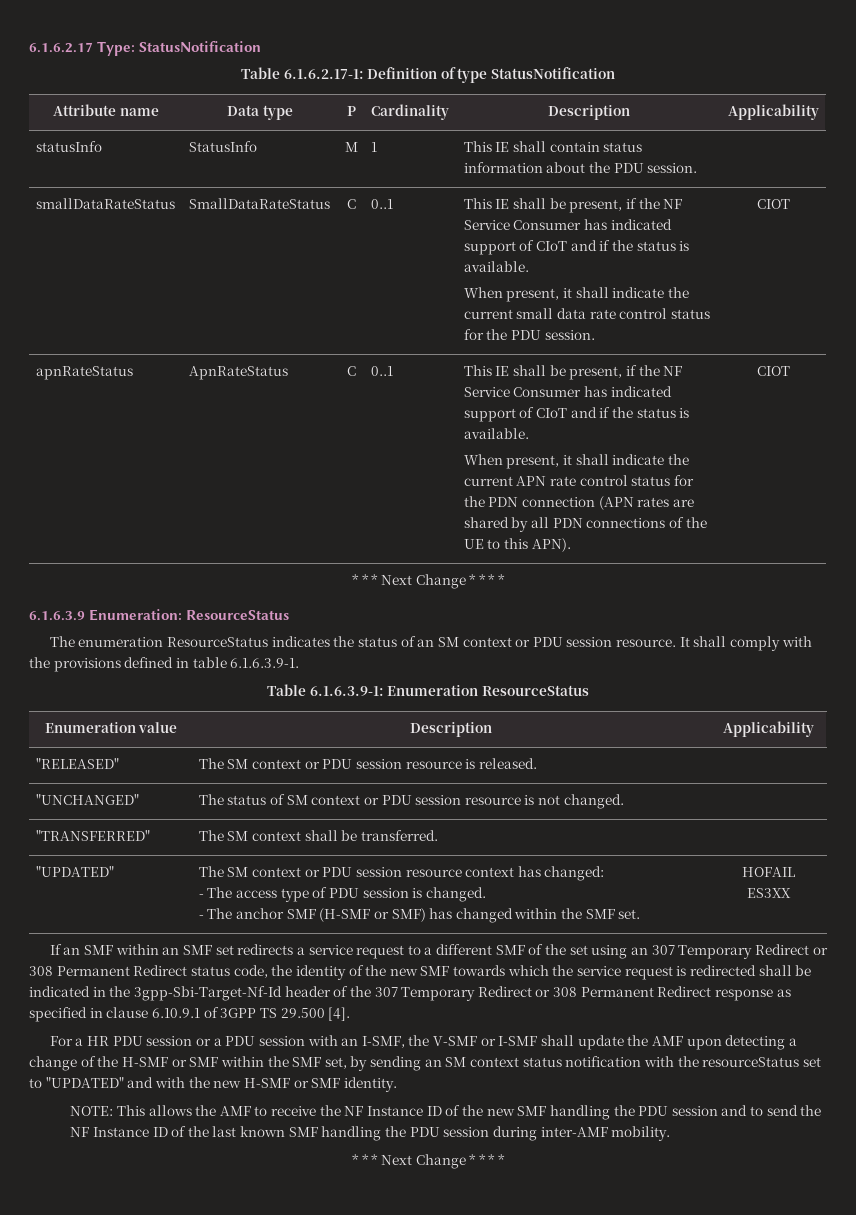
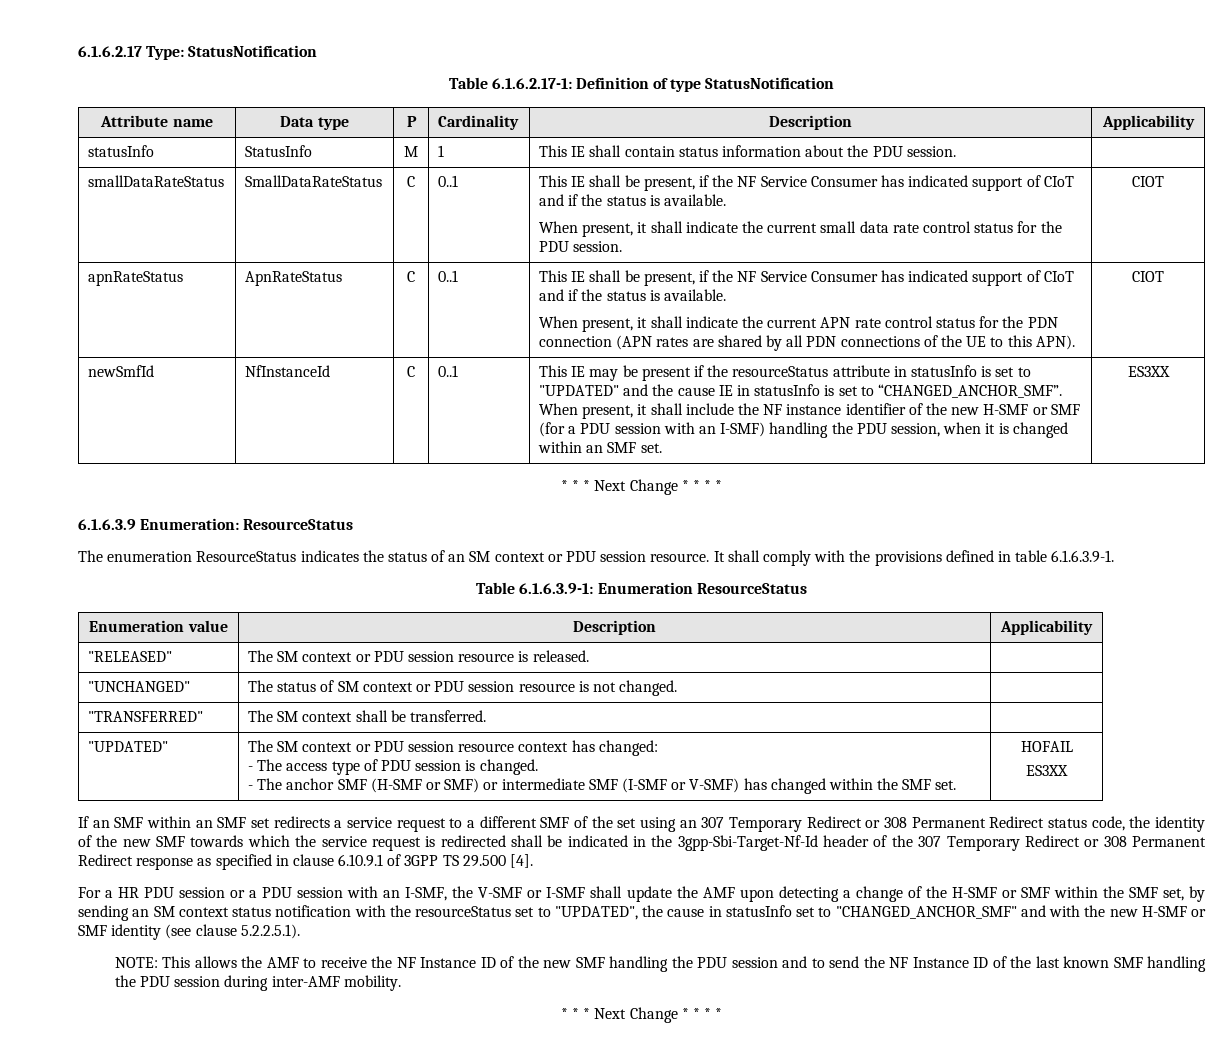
+ newSmfId | NfInstanceId | C | 0..1 | This IE may be present if the resourceStatus attribute in statusInfo is set to "UPDATED" and the cause IE in statusInfo is set to “CHANGED_ANCHOR_SMF”. When present, it shall include the NF instance identifier of the new H-SMF or SMF (for a PDU session with an I-SMF) handling the PDU session, when it is changed within an SMF set. | ES3XX
- - The anchor SMF (H-SMF or SMF) has changed within the SMF set.
+ - The anchor SMF (H-SMF or SMF) or intermediate SMF (I-SMF or V-SMF) has changed within the SMF set.
- For a HR PDU session or a PDU session with an I-SMF, the V-SMF or I-SMF shall update the AMF upon detecting a change of the H-SMF or SMF within the SMF set, by sending an SM context status notification with the resourceStatus set to "UPDATED" and with the new H-SMF or SMF identity.
+ For a HR PDU session or a PDU session with an I-SMF, the V-SMF or I-SMF shall update the AMF upon detecting a change of the H-SMF or SMF within the SMF set, by sending an SM context status notification with the resourceStatus set to "UPDATED", the cause in statusInfo set to "CHANGED_ANCHOR_SMF" and with the new H-SMF or SMF identity (see clause 5.2.2.5.1).

